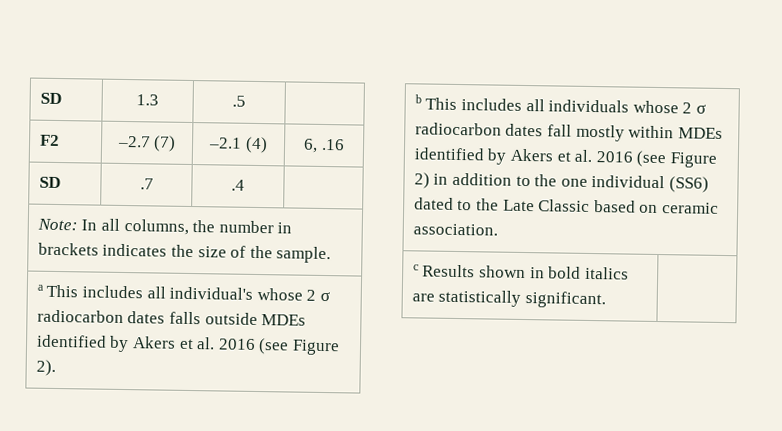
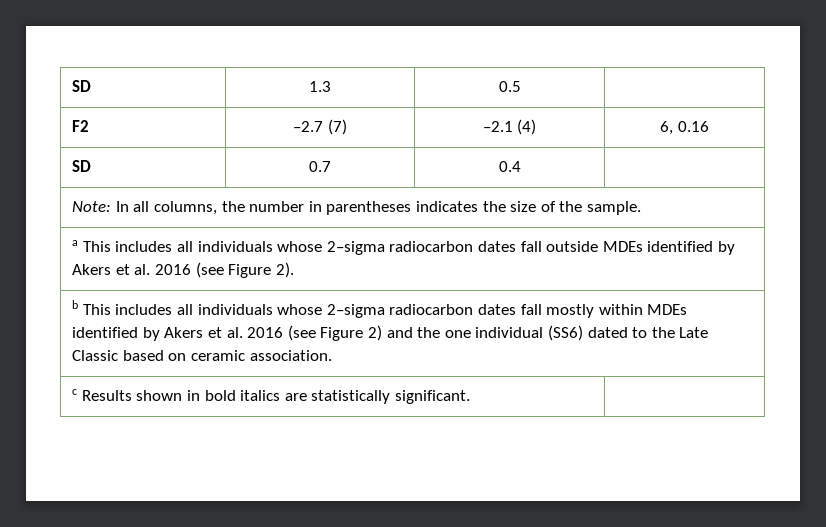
- SD | 1.3 | .5 |
+ SD | 1.3 | 0.5 |
- F2 | –2.7 (7) | –2.1 (4) | 6, .16
- SD | .7 | .4 |
+ F2 | –2.7 (7) | –2.1 (4) | 6, 0.16
+ SD | 0.7 | 0.4 |
- Note: In all columns, the number in brackets indicates the size of the sample.
+ Note: In all columns, the number in parentheses indicates the size of the sample.
- a This includes all individual's whose 2 σ radiocarbon dates falls outside MDEs identified by Akers et al. 2016 (see Figure 2).
+ a This includes all individuals whose 2–sigma radiocarbon dates fall outside MDEs identified by Akers et al. 2016 (see Figure 2).
- b This includes all individuals whose 2 σ radiocarbon dates fall mostly within MDEs identified by Akers et al. 2016 (see Figure 2) in addition to the one individual (SS6) dated to the Late Classic based on ceramic association.
+ b This includes all individuals whose 2–sigma radiocarbon dates fall mostly within MDEs identified by Akers et al. 2016 (see Figure 2) and the one individual (SS6) dated to the Late Classic based on ceramic association.

